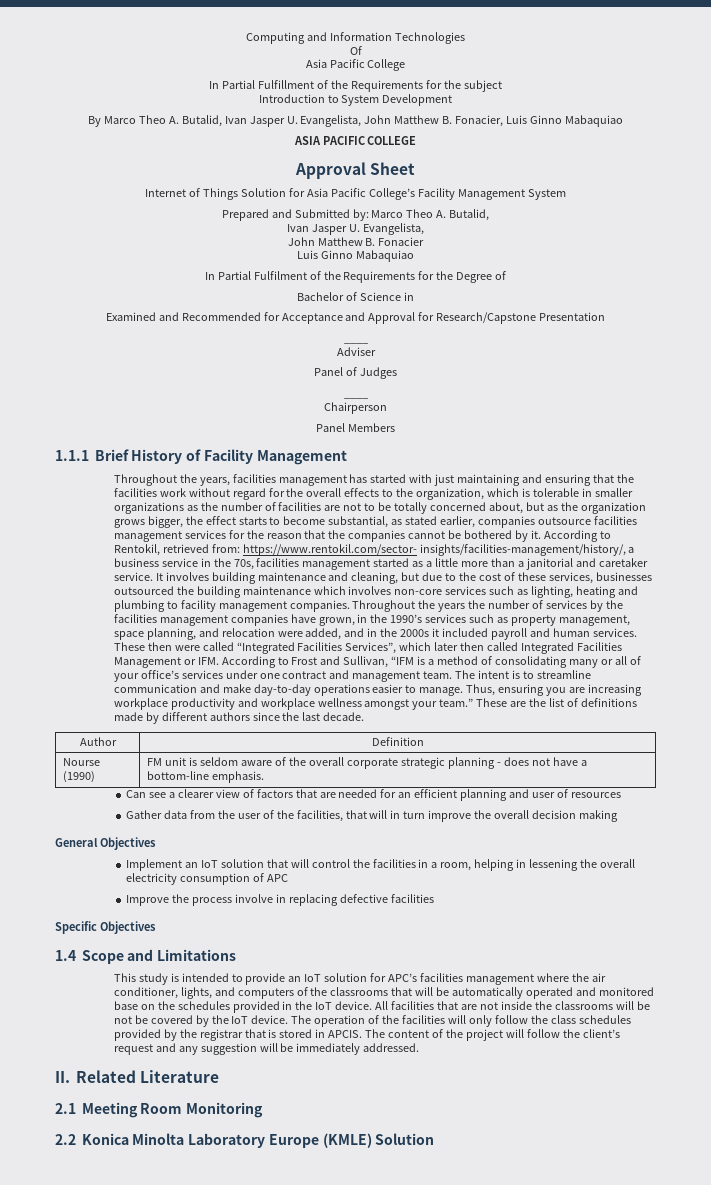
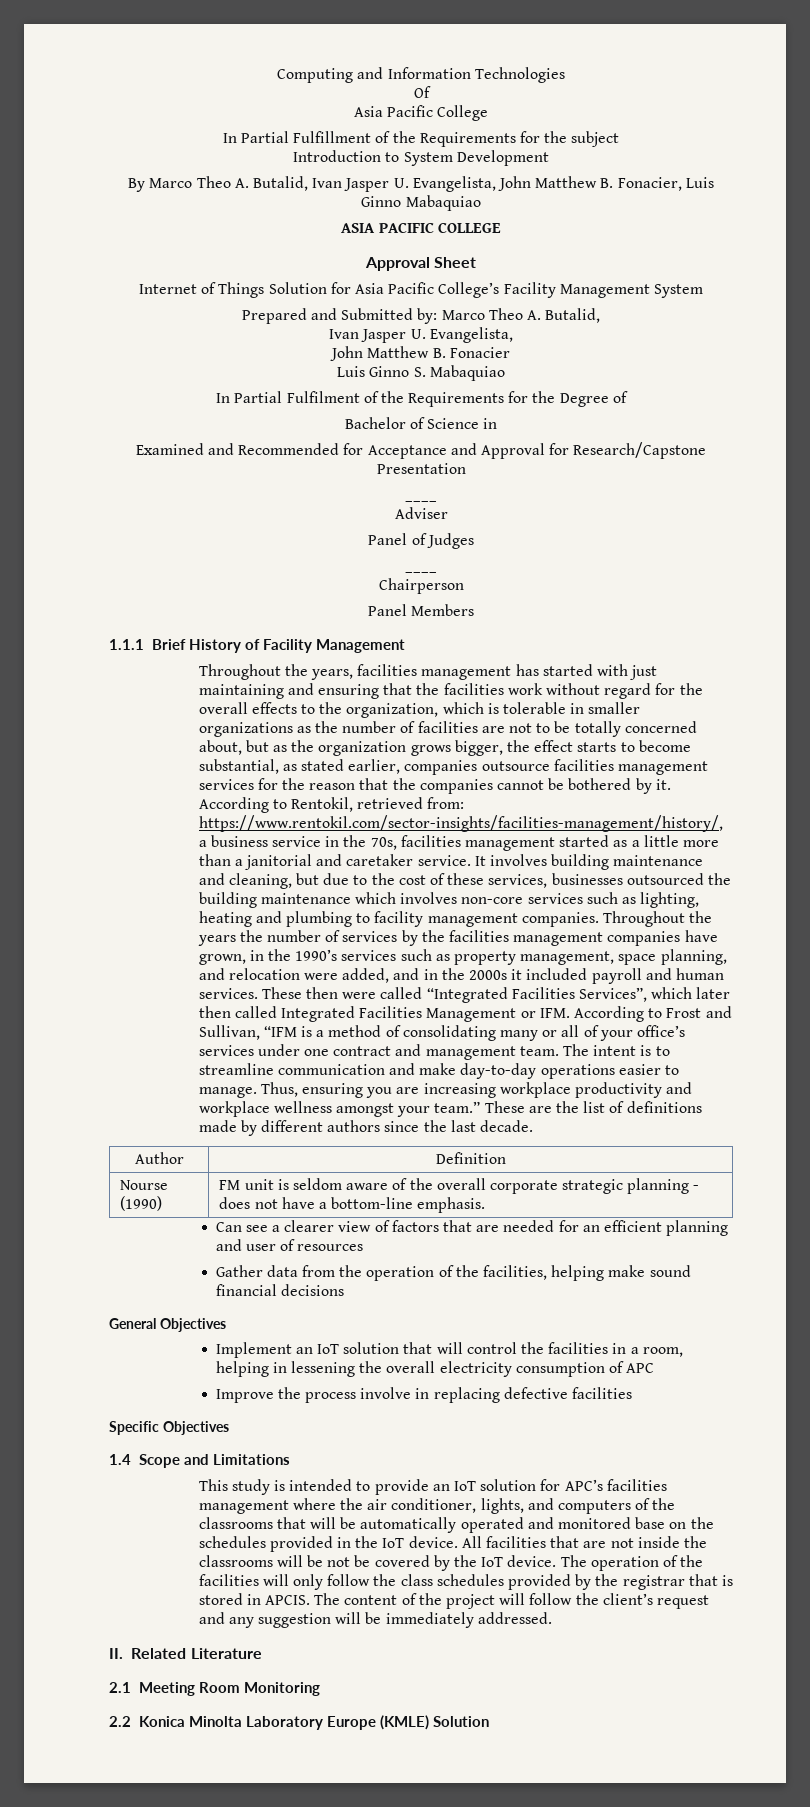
  John Matthew B. Fonacier
- Luis Ginno Mabaquiao
+ Luis Ginno S. Mabaquiao
- According to Rentokil, retrieved from: https://www.rentokil.com/sector- insights/facilities-management/history/, a business service in the 70s, facilities management started as a little more than a janitorial and caretaker service.
+ According to Rentokil, retrieved from: https://www.rentokil.com/sector-insights/facilities-management/history/, a business service in the 70s, facilities management started as a little more than a janitorial and caretaker service.
- Gather data from the user of the facilities, that will in turn improve the overall decision making
+ Gather data from the operation of the facilities, helping make sound financial decisions

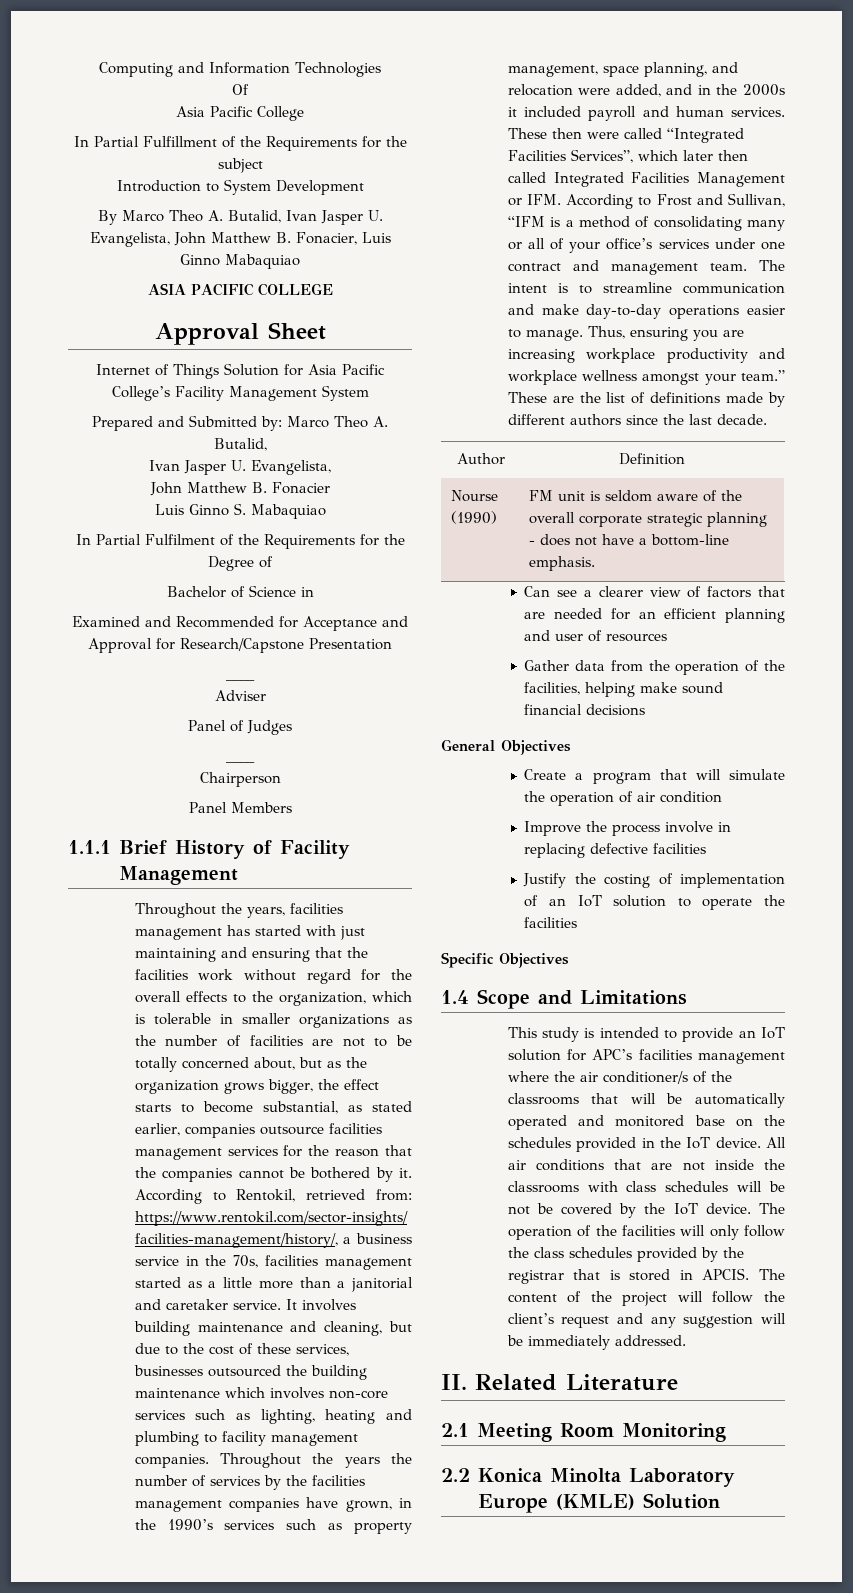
- Implement an IoT solution that will control the facilities in a room, helping in lessening the overall electricity consumption of APC
+ Create a program that will simulate the operation of air condition
+ Justify the costing of implementation of an IoT solution to operate the facilities
- This study is intended to provide an IoT solution for APC’s facilities management where the air conditioner, lights, and computers of the classrooms that will be automatically operated and monitored base on the schedules provided in the IoT device.
+ This study is intended to provide an IoT solution for APC’s facilities management where the air conditioner/s of the classrooms that will be automatically operated and monitored base on the schedules provided in the IoT device.
- All facilities that are not inside the classrooms will be not be covered by the IoT device.
+ All air conditions that are not inside the classrooms with class schedules will be not be covered by the IoT device.

